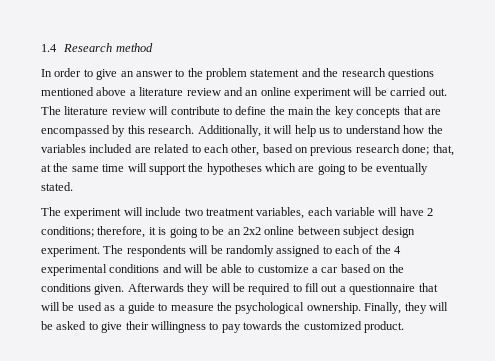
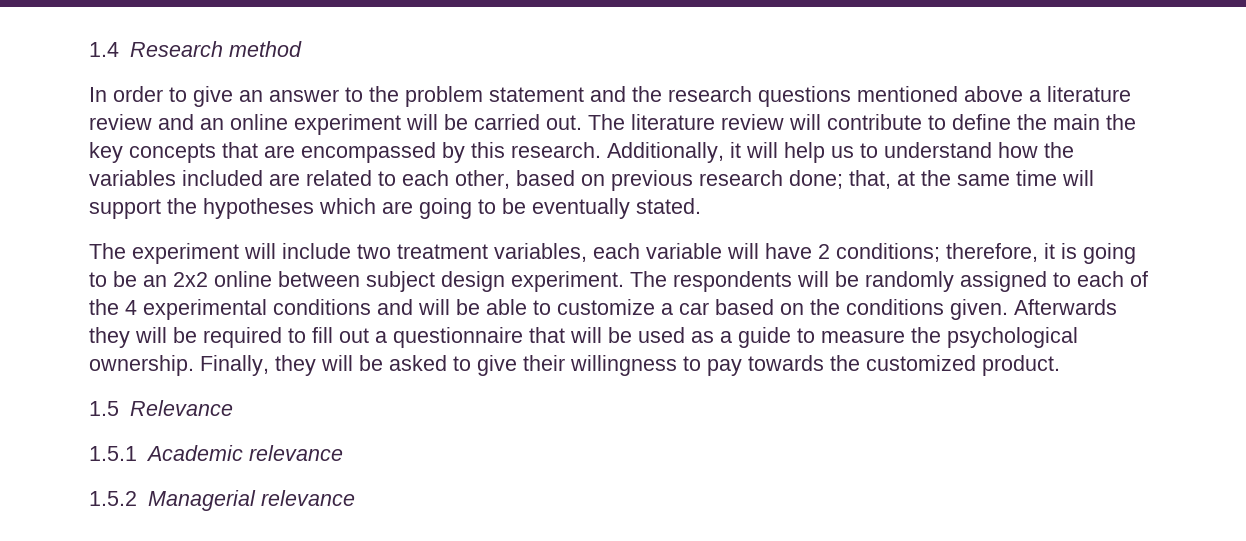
+ 1.5 Relevance
+ 1.5.1 Academic relevance
+ 1.5.2 Managerial relevance

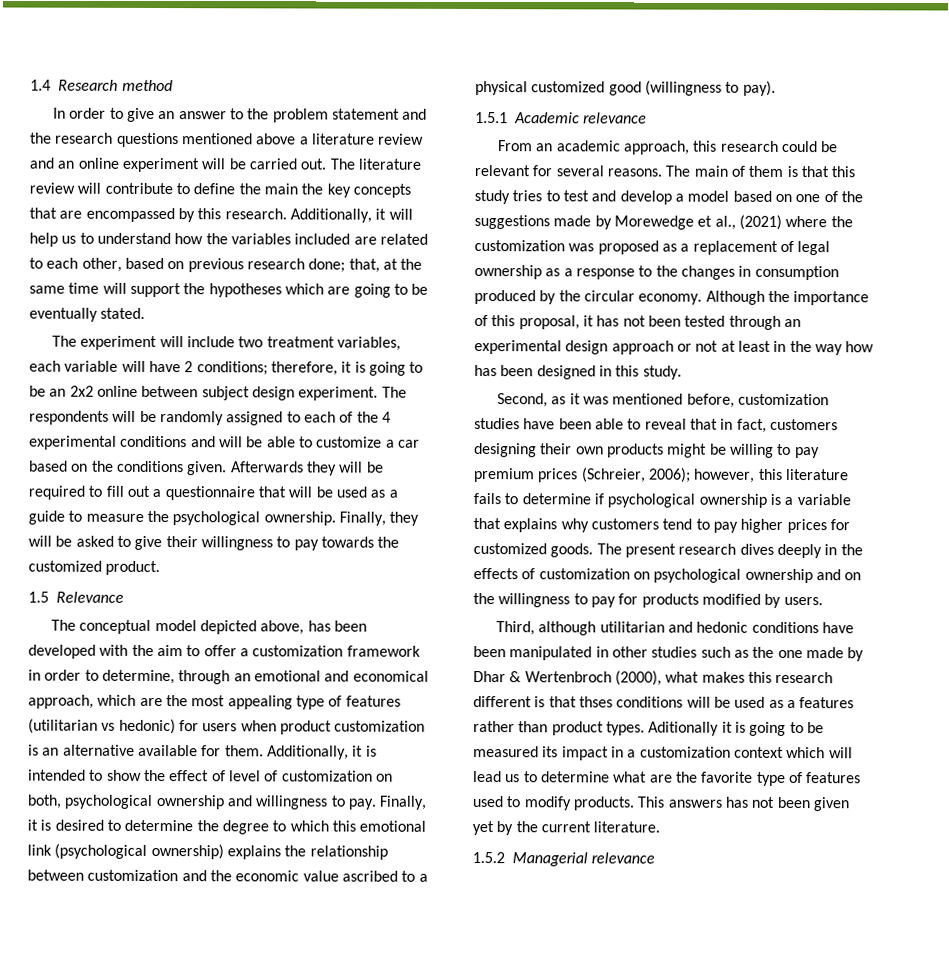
+ The conceptual model depicted above, has been developed with the aim to offer a customization framework in order to determine, through an emotional and economical approach, which are the most appealing type of features (utilitarian vs hedonic) for users when product customization is an alternative available for them. Additionally, it is intended to show the effect of level of customization on both, psychological ownership and willingness to pay. Finally, it is desired to determine the degree to which this emotional link (psychological ownership) explains the relationship between customization and the economic value ascribed to a physical customized good (willingness to pay).
  1.5.1 Academic relevance
+ From an academic approach, this research could be relevant for several reasons. The main of them is that this study tries to test and develop a model based on one of the suggestions made by Morewedge et al., (2021) where the customization was proposed as a replacement of legal ownership as a response to the changes in consumption produced by the circular economy. Although the importance of this proposal, it has not been tested through an experimental design approach or not at least in the way how has been designed in this study.
+ Second, as it was mentioned before, customization studies have been able to reveal that in fact, customers designing their own products might be willing to pay premium prices (Schreier, 2006); however, this literature fails to determine if psychological ownership is a variable that explains why customers tend to pay higher prices for customized goods. The present research dives deeply in the effects of customization on psychological ownership and on the willingness to pay for products modified by users.
+ Third, although utilitarian and hedonic conditions have been manipulated in other studies such as the one made by Dhar & Wertenbroch (2000), what makes this research different is that thses conditions will be used as a features rather than product types. Aditionally it is going to be measured its impact in a customization context which will lead us to determine what are the favorite type of features used to modify products. This answers has not been given yet by the current literature.

